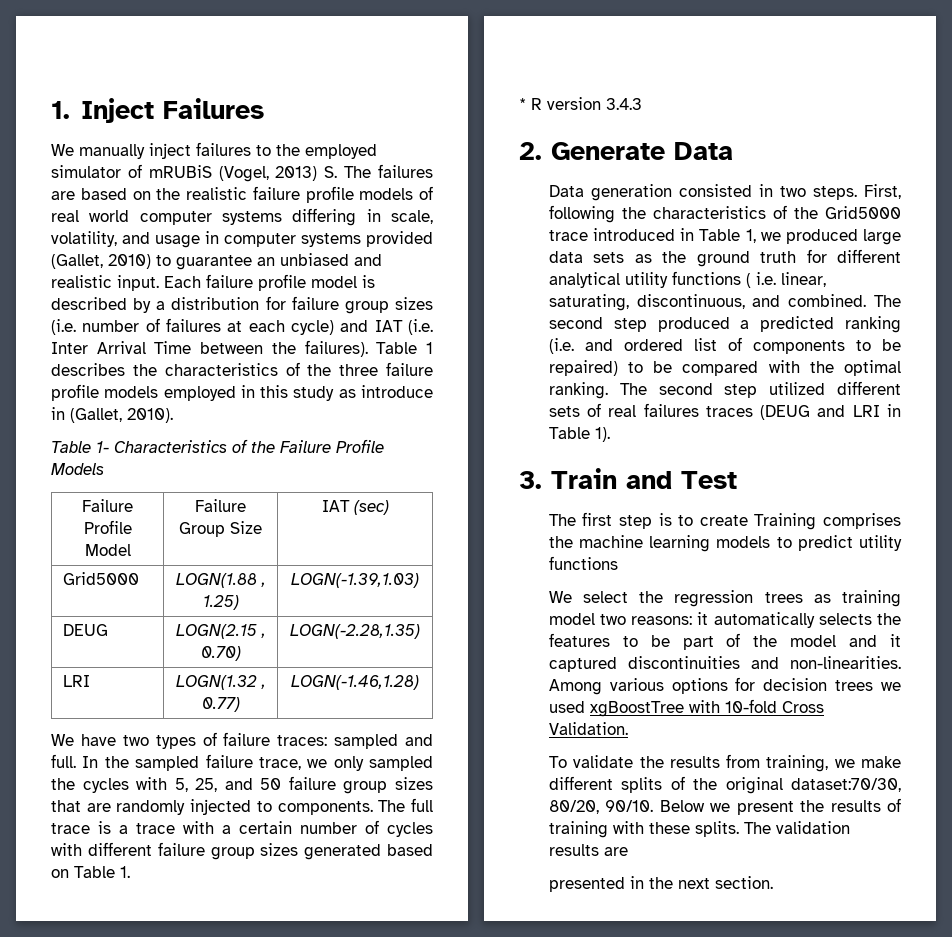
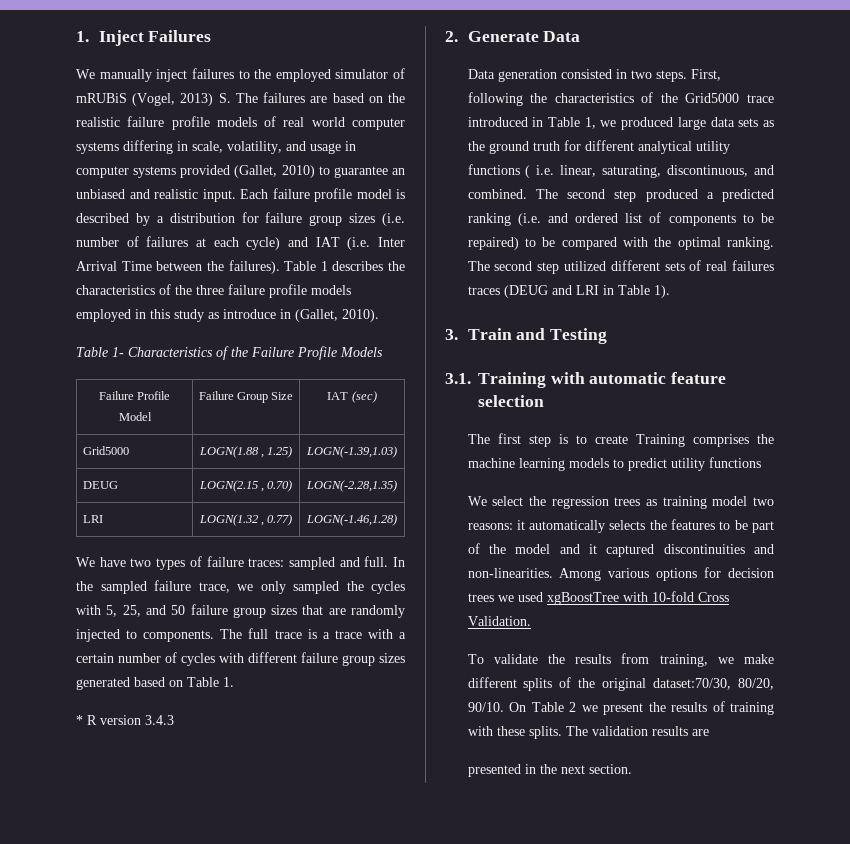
- 3. Train and Test
+ 3. Train and Testing
+ 3.1. Training with automatic feature selection
- Below we present the results of training with these splits.
+ On Table 2 we present the results of training with these splits.

